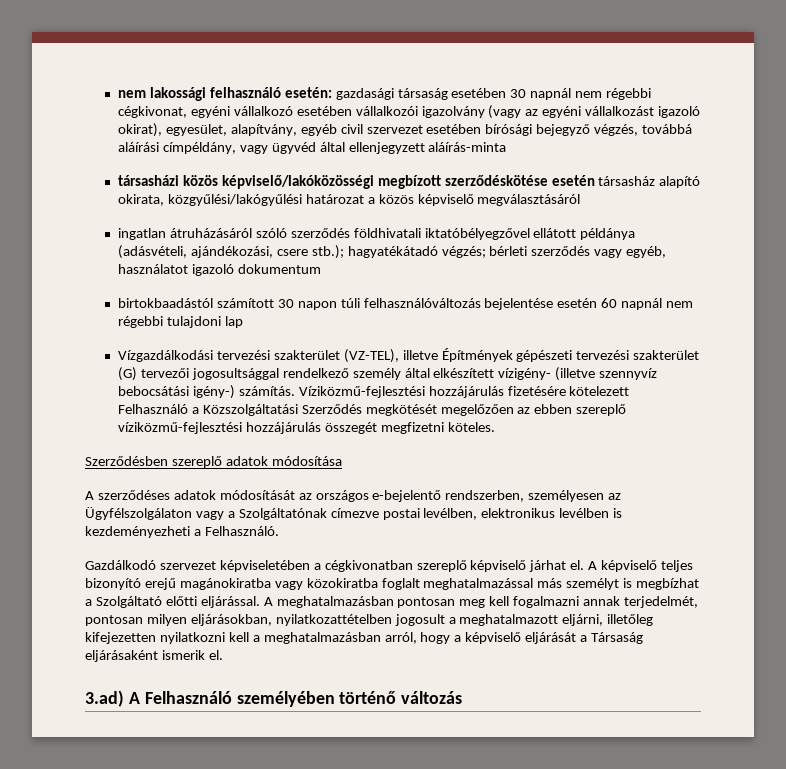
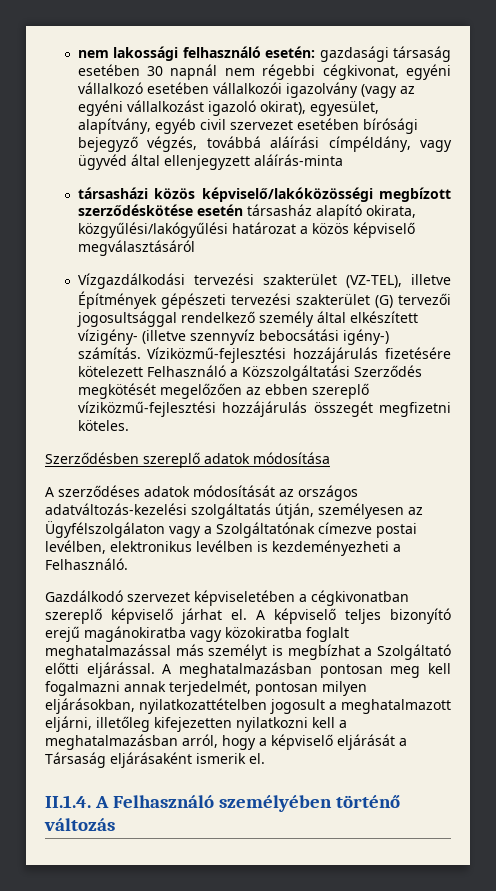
- ingatlan átruházásáról szóló szerződés földhivatali iktatóbélyegzővel ellátott példánya (adásvételi, ajándékozási, csere stb.); hagyatékátadó végzés; bérleti szerződés vagy egyéb, használatot igazoló dokumentum
- birtokbaadástól számított 30 napon túli felhasználóváltozás bejelentése esetén 60 napnál nem régebbi tulajdoni lap
- A szerződéses adatok módosítását az országos e-bejelentő rendszerben, személyesen az Ügyfélszolgálaton vagy a Szolgáltatónak címezve postai levélben, elektronikus levélben is kezdeményezheti a Felhasználó.
+ A szerződéses adatok módosítását az országos adatváltozás-kezelési szolgáltatás útján, személyesen az Ügyfélszolgálaton vagy a Szolgáltatónak címezve postai levélben, elektronikus levélben is kezdeményezheti a Felhasználó.
- 3.ad) A Felhasználó személyében történő változás
+ II.1.4. A Felhasználó személyében történő változás

